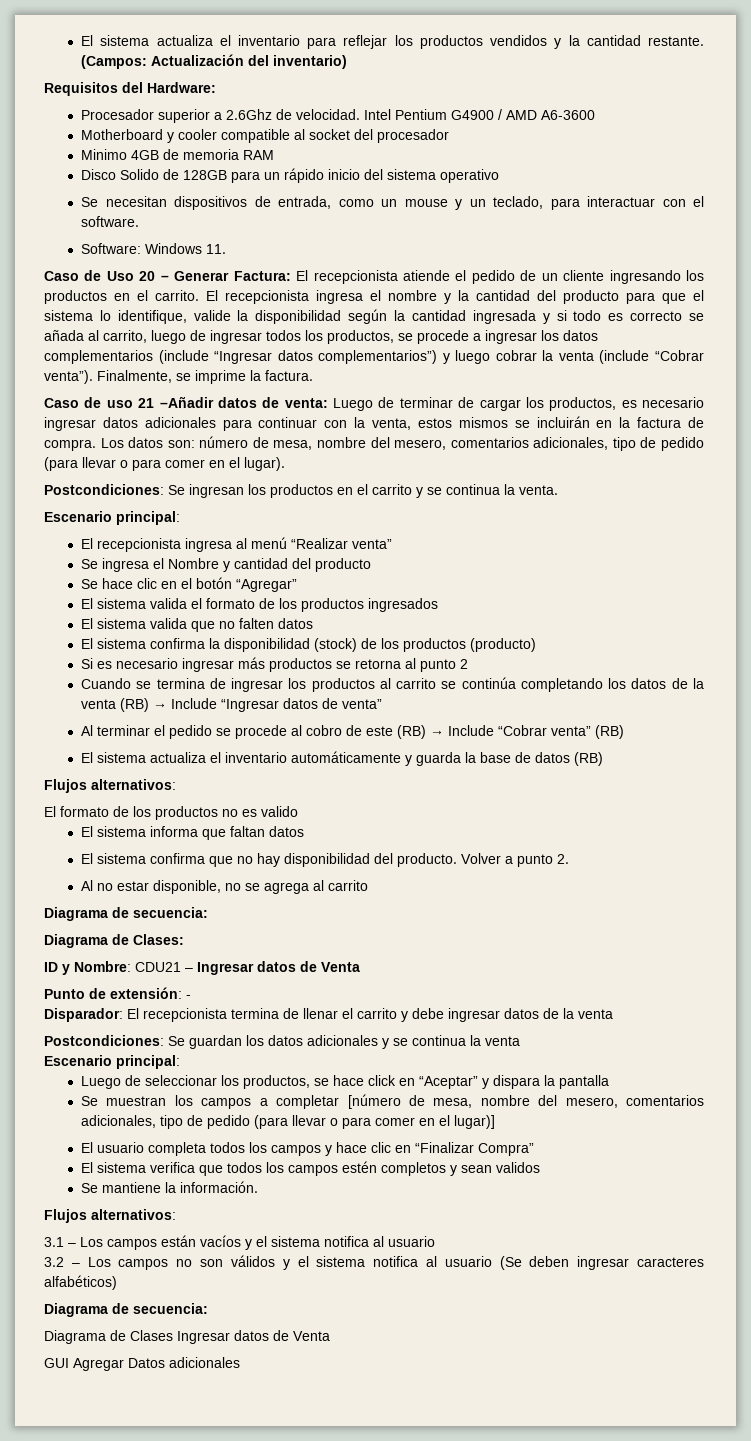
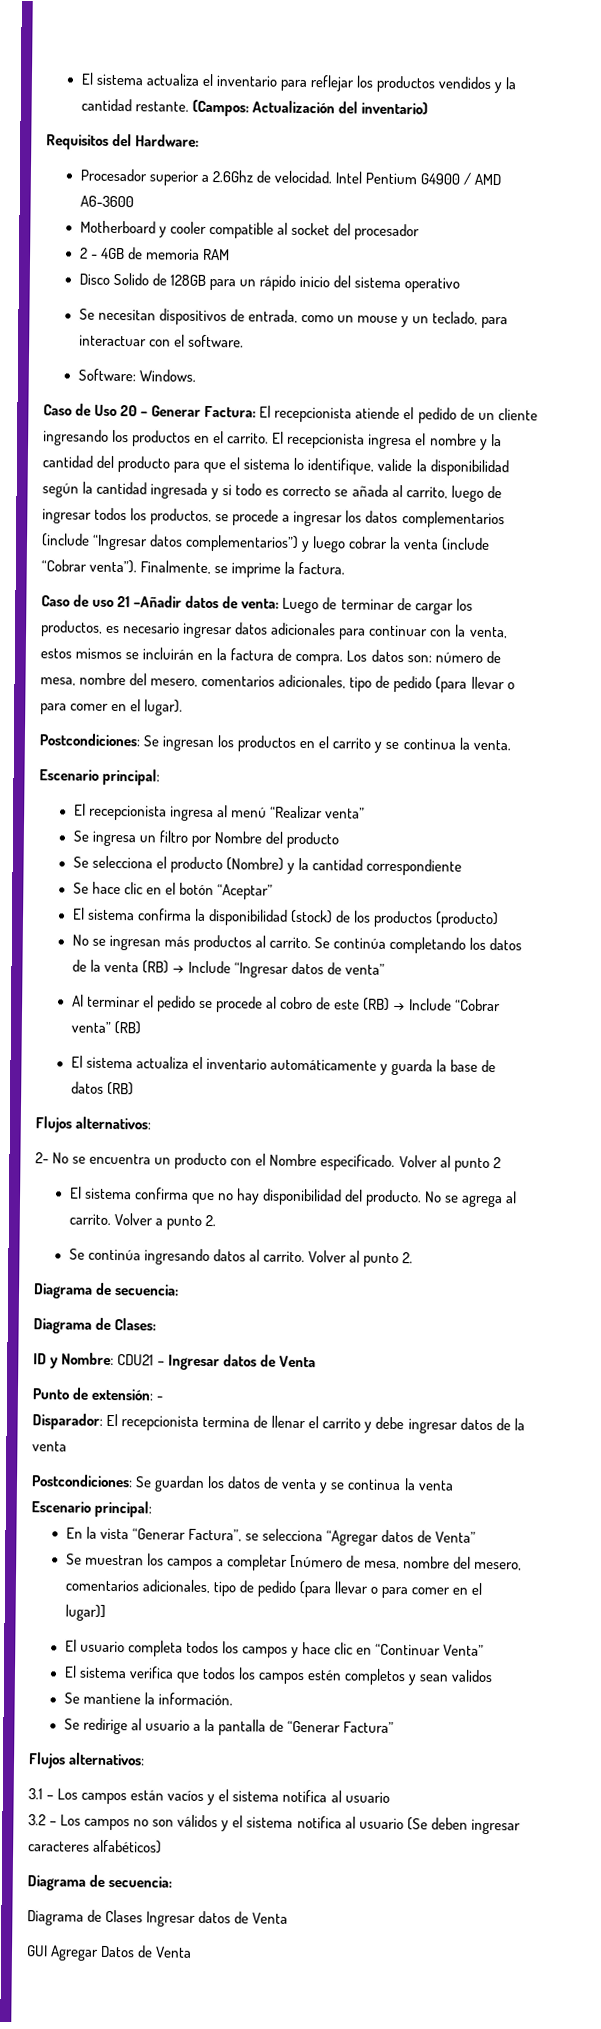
- Minimo 4GB de memoria RAM
+ 2 - 4GB de memoria RAM
- Software: Windows 11.
+ Software: Windows.
- Se ingresa el Nombre y cantidad del producto
+ Se ingresa un filtro por Nombre del producto
+ Se selecciona el producto (Nombre) y la cantidad correspondiente
- Se hace clic en el botón “Agregar”
- El sistema valida el formato de los productos ingresados
- El sistema valida que no falten datos
+ Se hace clic en el botón “Aceptar”
- Si es necesario ingresar más productos se retorna al punto 2
- Cuando se termina de ingresar los productos al carrito se continúa completando los datos de la venta (RB) → Include “Ingresar datos de venta”
+ No se ingresan más productos al carrito. Se continúa completando los datos de la venta (RB) → Include “Ingresar datos de venta”
- El formato de los productos no es valido
- El sistema informa que faltan datos
+ 2- No se encuentra un producto con el Nombre especificado. Volver al punto 2
+ No se agrega al carrito.
- Al no estar disponible, no se agrega al carrito
+ Se continúa ingresando datos al carrito. Volver al punto 2.
- Postcondiciones: Se guardan los datos adicionales y se continua la venta
+ Postcondiciones: Se guardan los datos de venta y se continua la venta
- Luego de seleccionar los productos, se hace click en “Aceptar” y dispara la pantalla
+ En la vista “Generar Factura”, se selecciona “Agregar datos de Venta”
- El usuario completa todos los campos y hace clic en “Finalizar Compra”
+ El usuario completa todos los campos y hace clic en “Continuar Venta”
+ Se redirige al usuario a la pantalla de “Generar Factura”
- GUI Agregar Datos adicionales
+ GUI Agregar Datos de Venta

